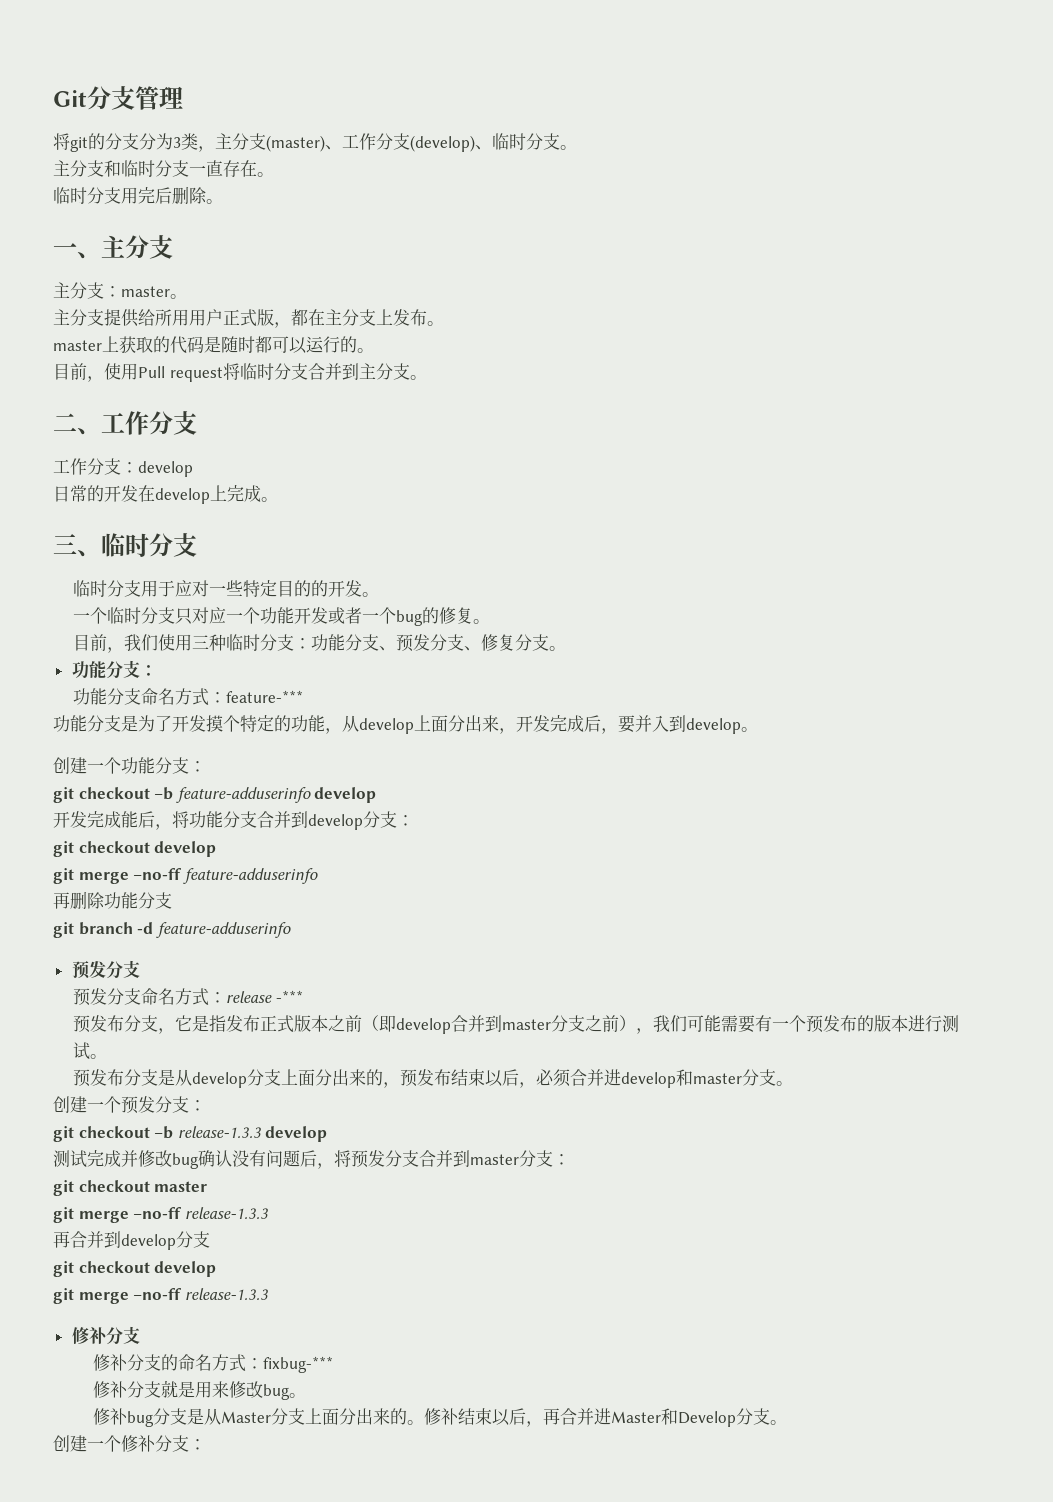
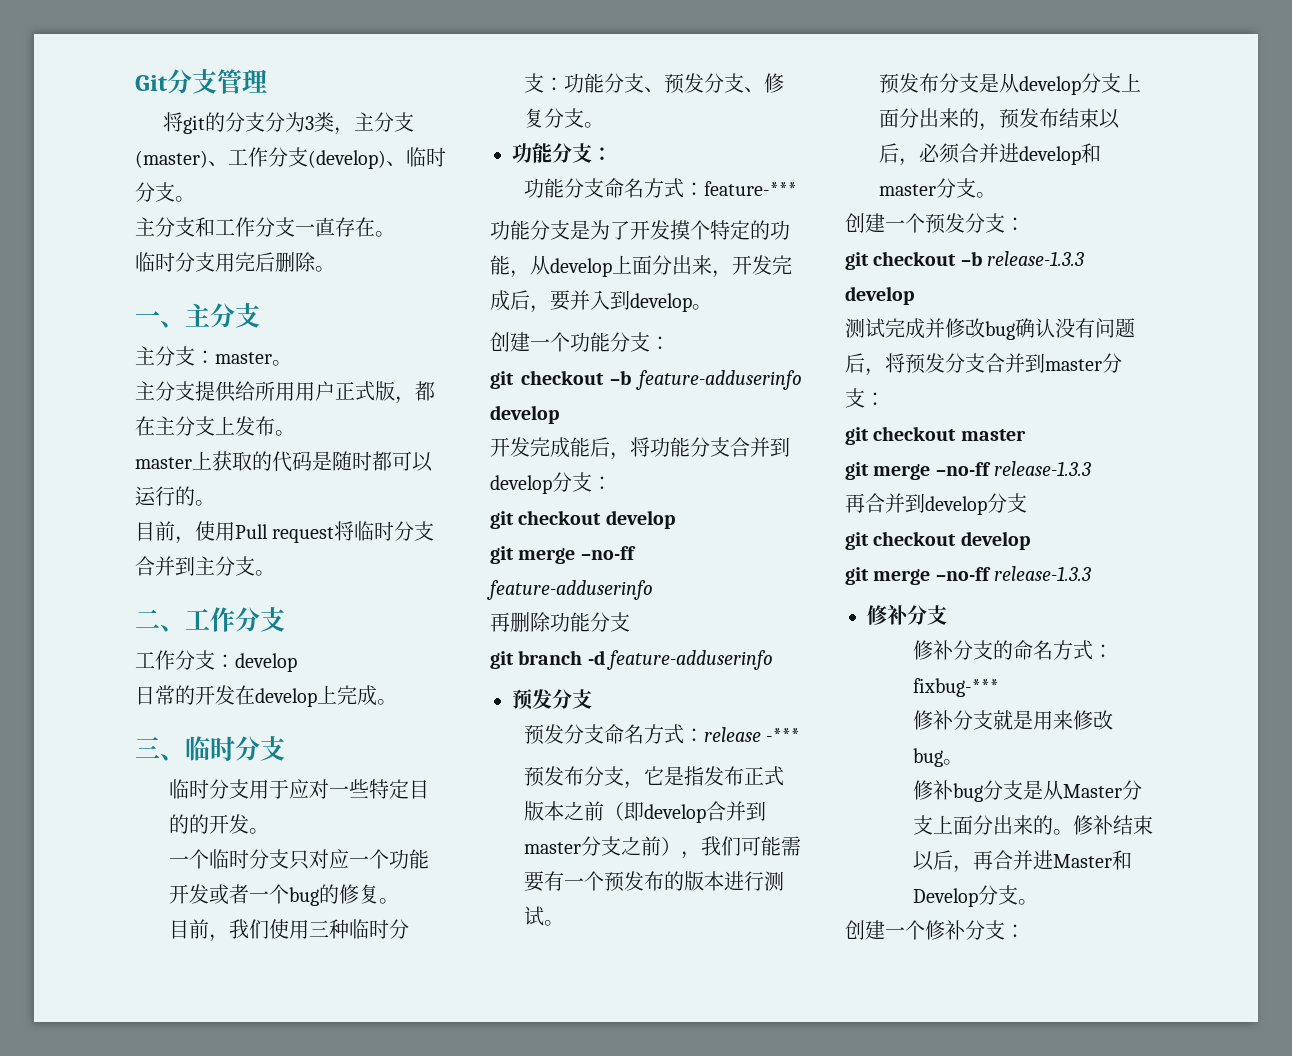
- 主分支和临时分支一直存在。
+ 主分支和工作分支一直存在。

